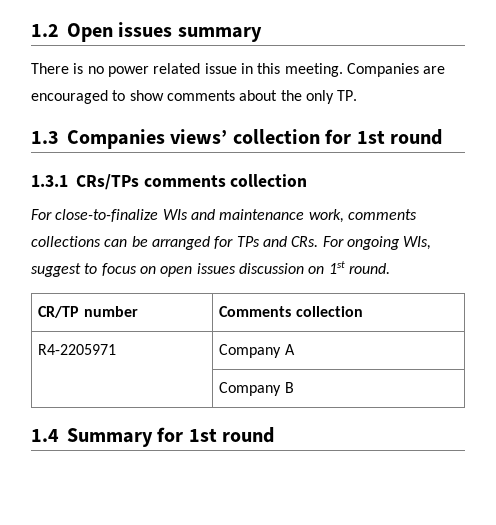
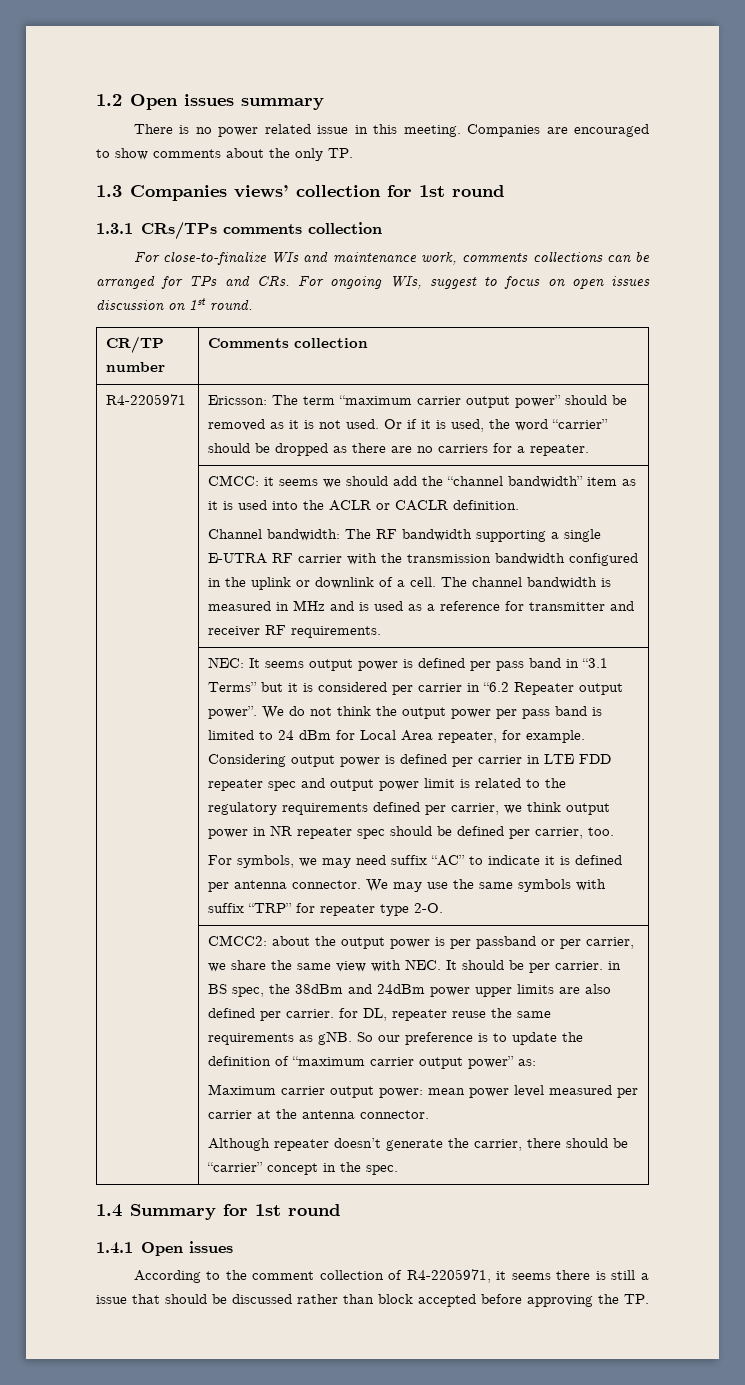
- R4-2205971 | Company A
- | Company B
+ R4-2205971 | Ericsson: The term “maximum carrier output power” should be removed as it is not used. Or if it is used, the word “carrier” should be dropped as there are no carriers for a repeater.
+ | CMCC: it seems we should add the “channel bandwidth” item as it is used into the ACLR or CACLR definition.
+ Channel bandwidth: The RF bandwidth supporting a single E-UTRA RF carrier with the transmission bandwidth configured in the uplink or downlink of a cell. The channel bandwidth is measured in MHz and is used as a reference for transmitter and receiver RF requirements.
+ | NEC: It seems output power is defined per pass band in “3.1 Terms” but it is considered per carrier in “6.2 Repeater output power”. We do not think the output power per pass band is limited to 24 dBm for Local Area repeater, for example. Considering output power is defined per carrier in LTE FDD repeater spec and output power limit is related to the regulatory requirements defined per carrier, we think output power in NR repeater spec should be defined per carrier, too.
+ For symbols, we may need suffix “AC” to indicate it is defined per antenna connector. We may use the same symbols with suffix “TRP” for repeater type 2-O.
+ | CMCC2: about the output power is per passband or per carrier, we share the same view with NEC. It should be per carrier. in BS spec, the 38dBm and 24dBm power upper limits are also defined per carrier. for DL, repeater reuse the same requirements as gNB. So our preference is to update the definition of “maximum carrier output power” as:
+ Maximum carrier output power: mean power level measured per carrier at the antenna connector.
+ Although repeater doesn’t generate the carrier, there should be “carrier” concept in the spec.
+ 1.4.1 Open issues
+ According to the comment collection of R4-2205971, it seems there is still a issue that should be discussed rather than block accepted before approving the TP.

